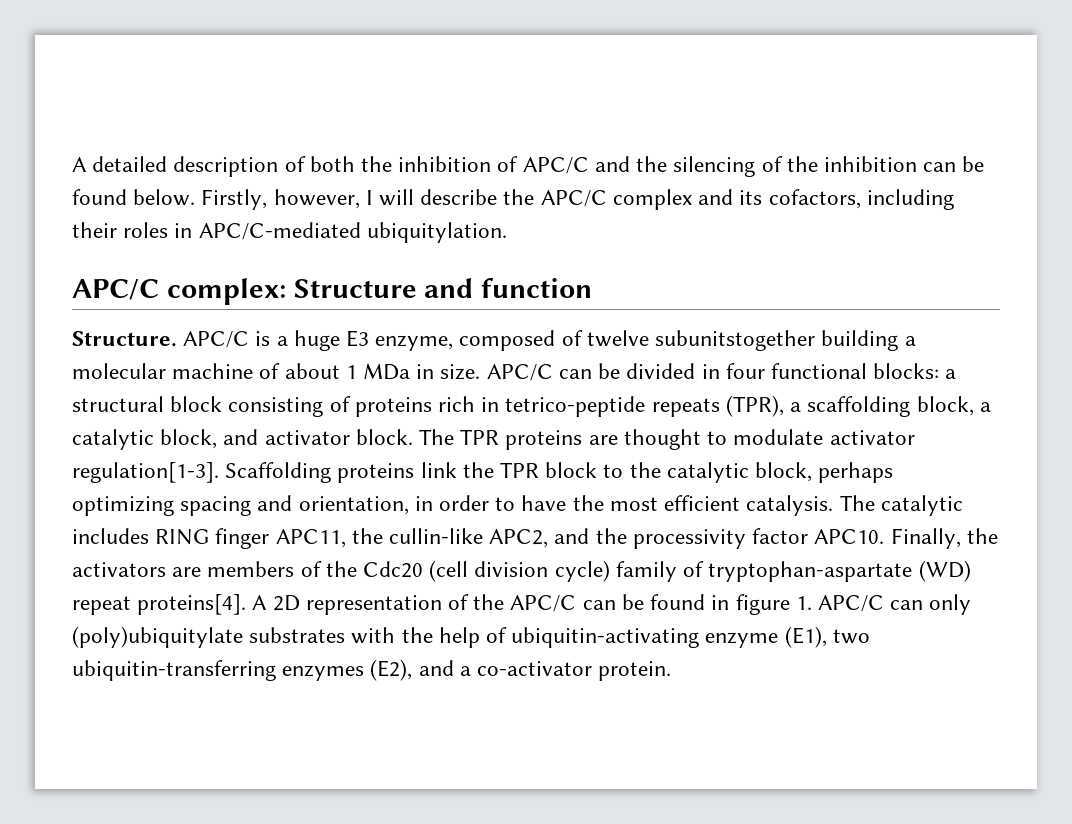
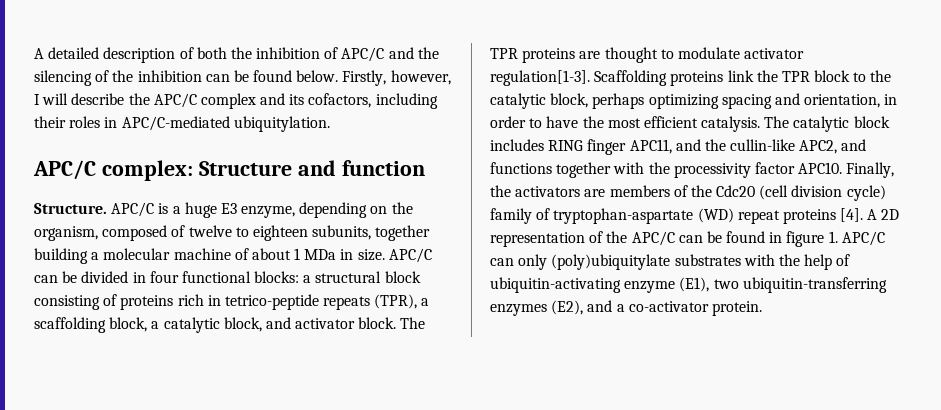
- APC/C is a huge E3 enzyme, composed of twelve subunitstogether building a molecular machine of about 1 MDa in size.
+ APC/C is a huge E3 enzyme, depending on the organism, composed of twelve to eighteen subunits, together building a molecular machine of about 1 MDa in size.
- The catalytic includes RING finger APC11, the cullin-like APC2, and the processivity factor APC10.
+ The catalytic block includes RING finger APC11, and the cullin-like APC2, and functions together with the processivity factor APC10.
- Finally, the activators are members of the Cdc20 (cell division cycle) family of tryptophan-aspartate (WD) repeat proteins[4].
+ Finally, the activators are members of the Cdc20 (cell division cycle) family of tryptophan-aspartate (WD) repeat proteins [4].

